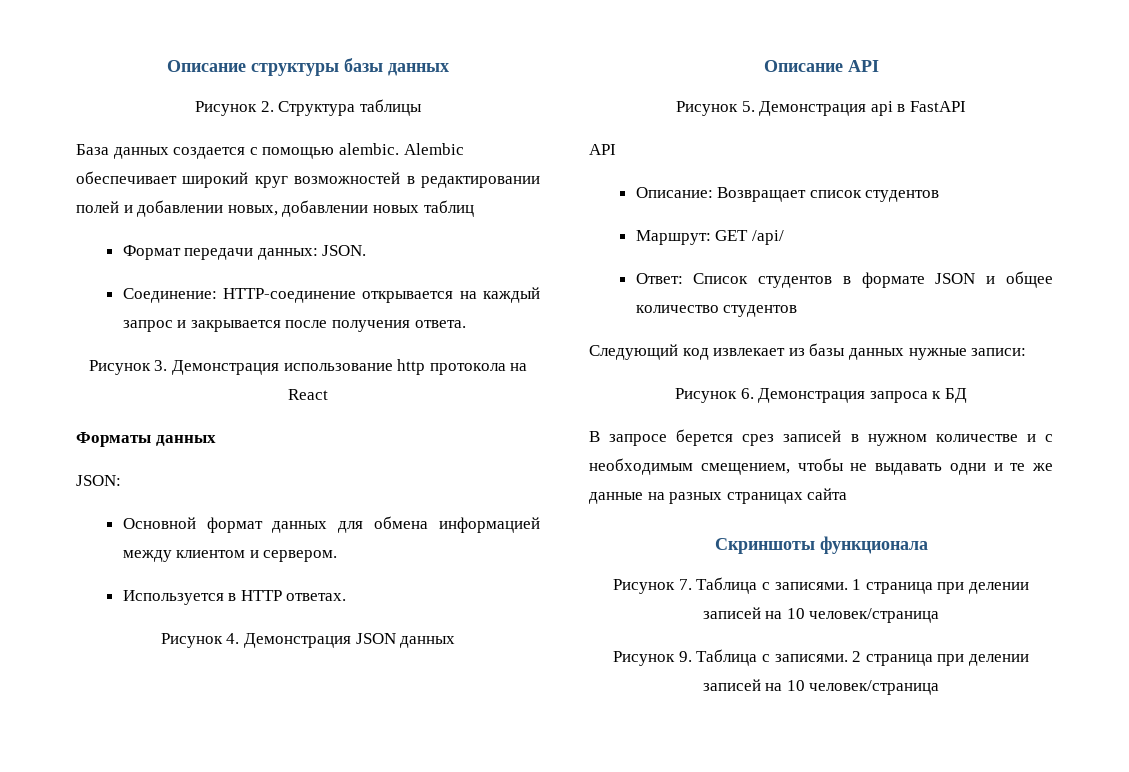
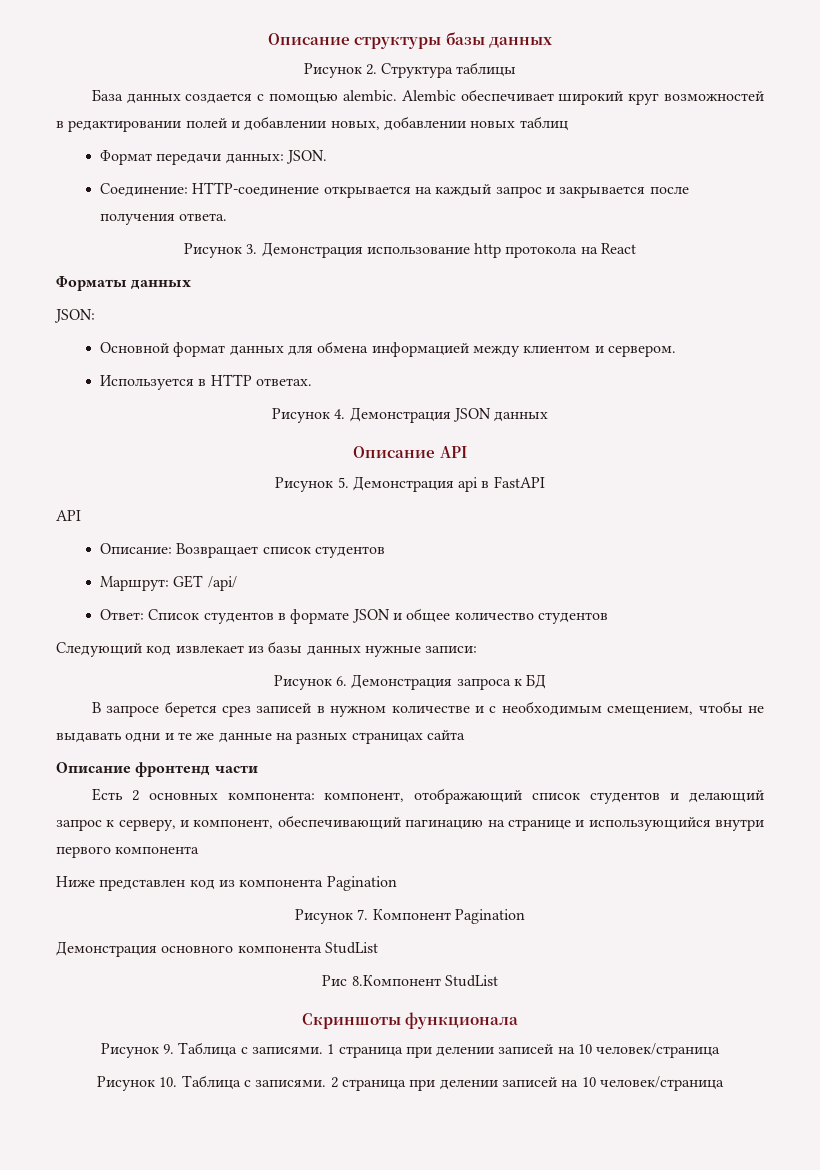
+ Описание фронтенд части
+ Есть 2 основных компонента: компонент, отображающий список студентов и делающий запрос к серверу, и компонент, обеспечивающий пагинацию на странице и использующийся внутри первого компонента
+ Ниже представлен код из компонента Pagination
+ Рисунок 7. Компонент Pagination
+ Демонстрация основного компонента StudList
+ Рис 8.Компонент StudList
- Рисунок 7. Таблица с записями.
+ Рисунок 9. Таблица с записями.
- Рисунок 9. Таблица с записями.
+ Рисунок 10. Таблица с записями.

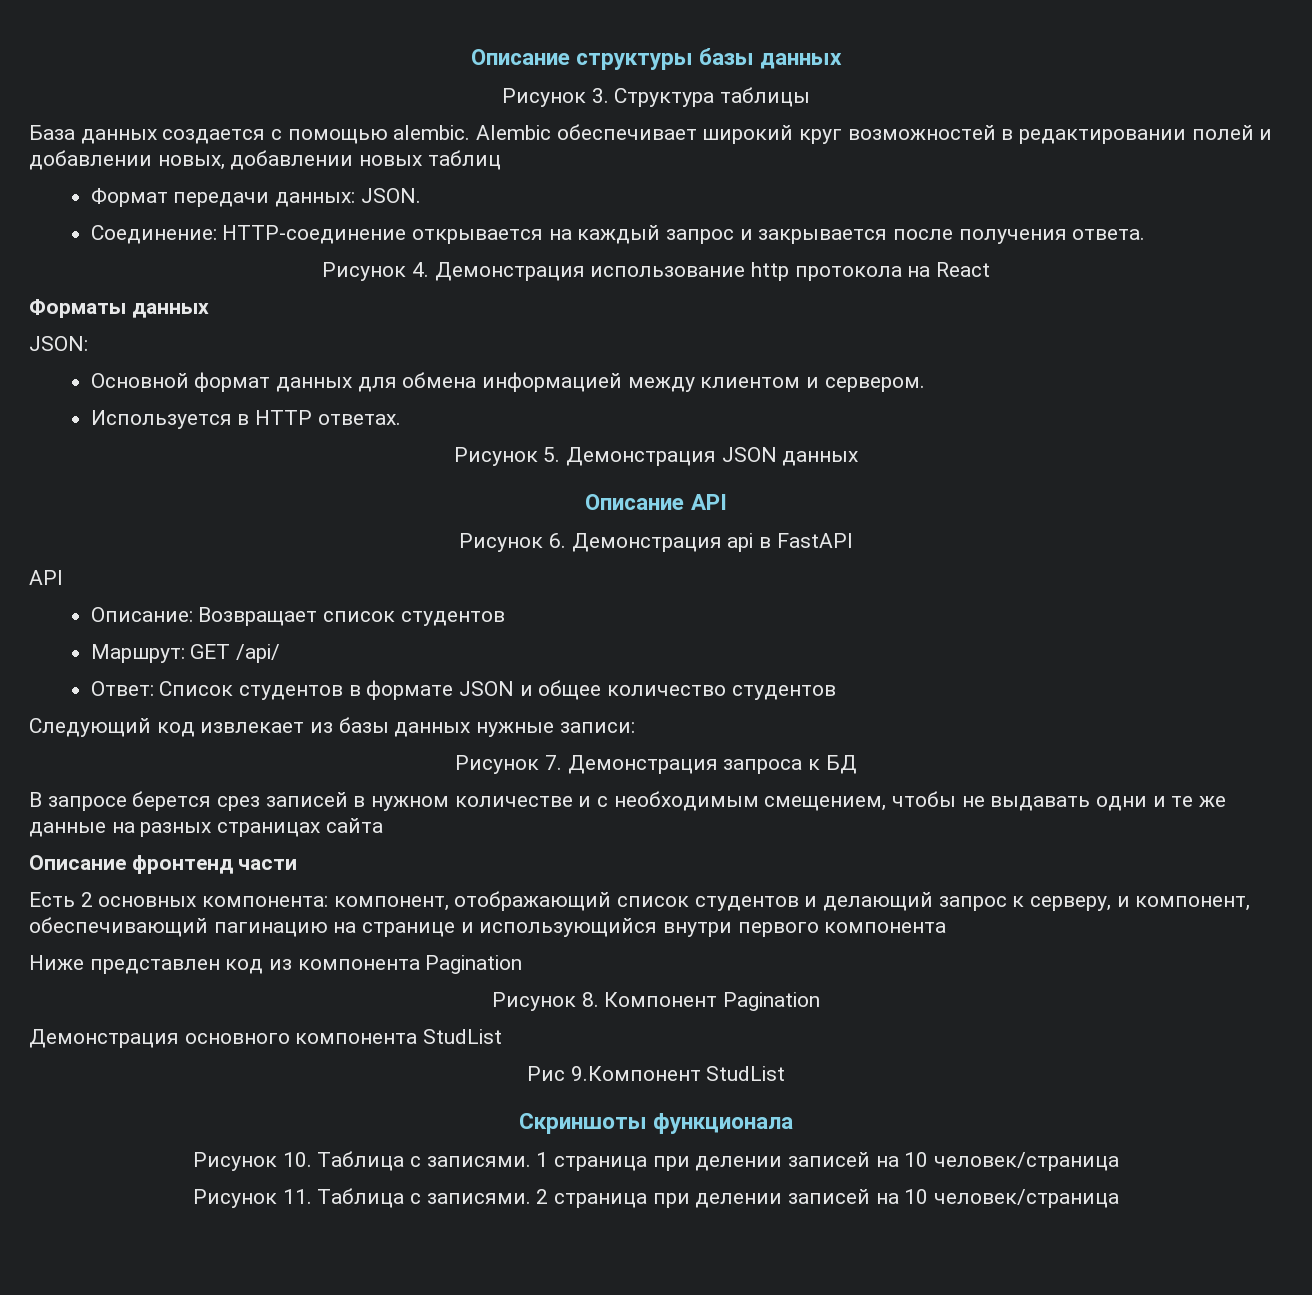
- Рисунок 2. Структура таблицы
+ Рисунок 3. Структура таблицы
- Рисунок 3. Демонстрация использование http протокола на React
+ Рисунок 4. Демонстрация использование http протокола на React
- Рисунок 4. Демонстрация JSON данных
+ Рисунок 5. Демонстрация JSON данных
- Рисунок 5. Демонстрация api в FastAPI
+ Рисунок 6. Демонстрация api в FastAPI
- Рисунок 6. Демонстрация запроса к БД
+ Рисунок 7. Демонстрация запроса к БД
- Рисунок 7. Компонент Pagination
+ Рисунок 8. Компонент Pagination
- Рис 8.Компонент StudList
+ Рис 9.Компонент StudList
- Рисунок 9. Таблица с записями.
+ Рисунок 10. Таблица с записями.
- Рисунок 10. Таблица с записями.
+ Рисунок 11. Таблица с записями.

